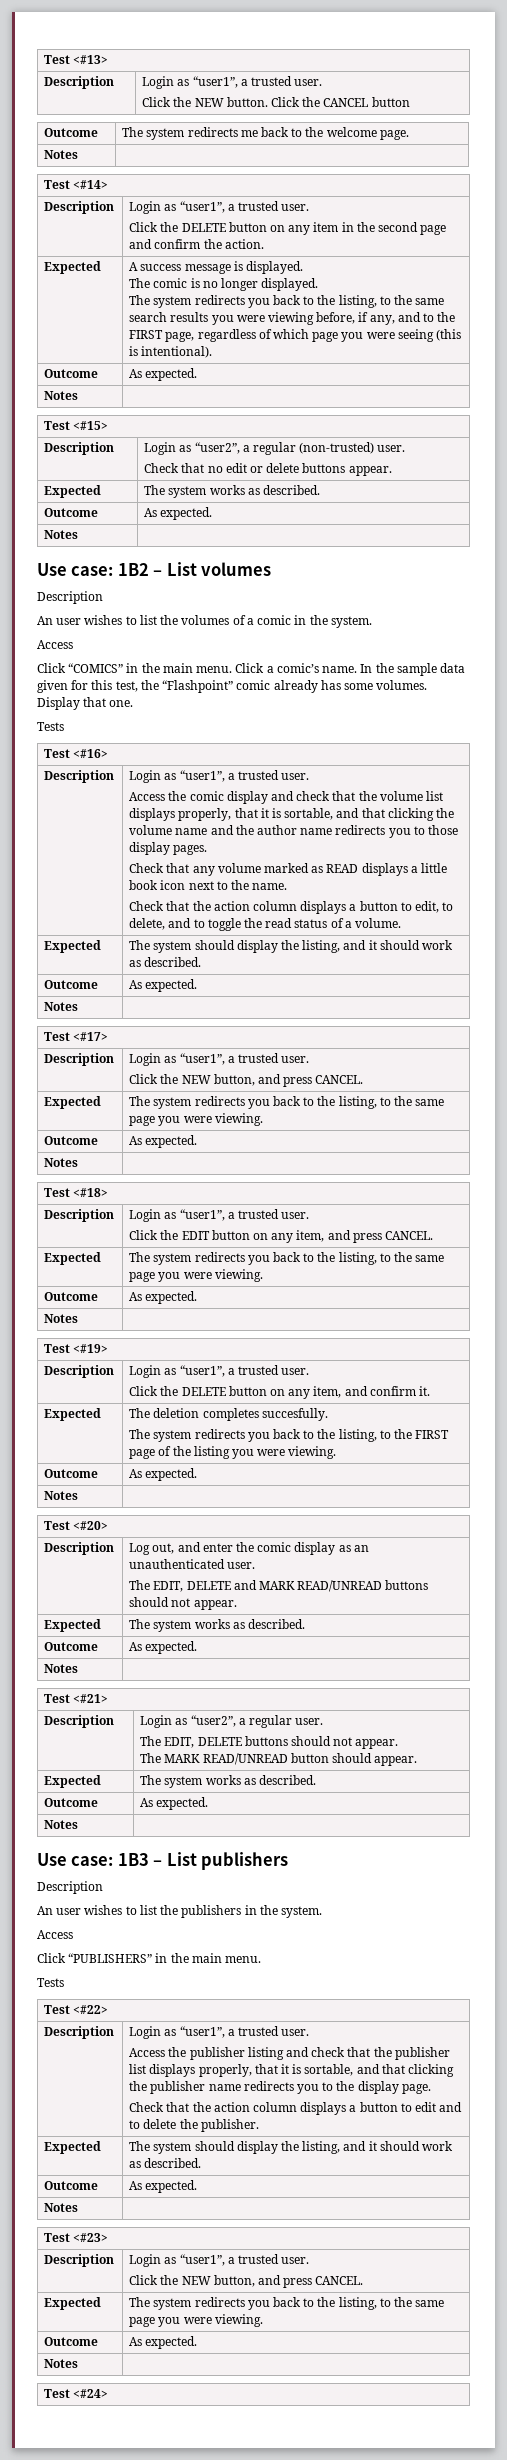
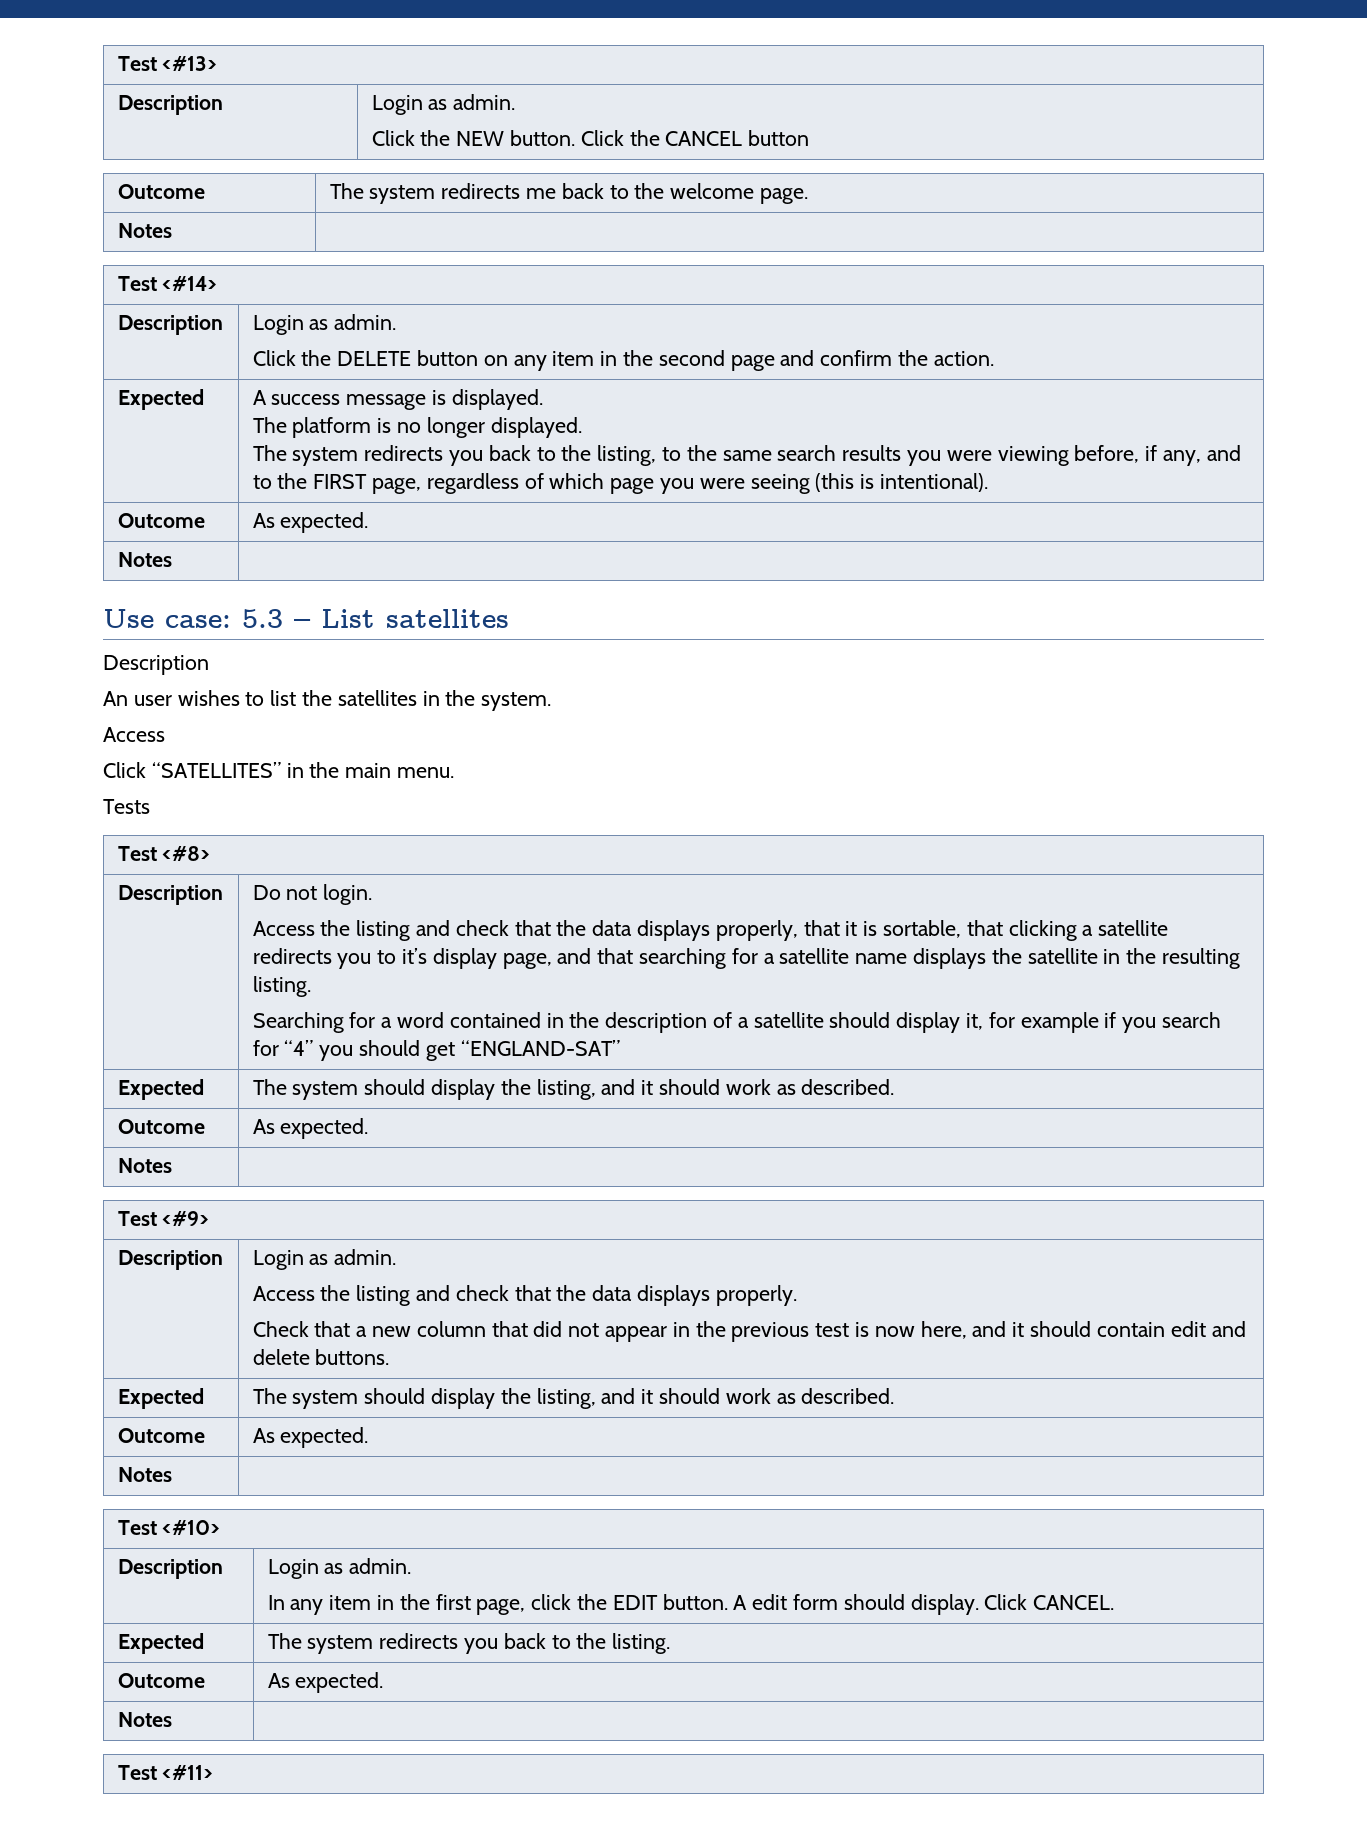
  Test <#13>
- Description | Login as “user1”, a trusted user.
+ Description | Login as admin.
  Test <#14>
- Description | Login as “user1”, a trusted user.
+ Description | Login as admin.
- The comic is no longer displayed.
+ The platform is no longer displayed.
- Test <#15>
- Description | Login as “user2”, a regular (non-trusted) user.
- Check that no edit or delete buttons appear.
- Expected | The system works as described.
- Outcome | As expected.
- Notes |
- Use case: 1B2 – List volumes
+ Use case: 5.3 – List satellites
  Description
- An user wishes to list the volumes of a comic in the system.
+ An user wishes to list the satellites in the system.
  Access
- Click “COMICS” in the main menu. Click a comic’s name. In the sample data given for this test, the “Flashpoint” comic already has some volumes. Display that one.
+ Click “SATELLITES” in the main menu.
  Tests
- Test <#16>
- Description | Login as “user1”, a trusted user.
- Access the comic display and check that the volume list displays properly, that it is sortable, and that clicking the volume name and the author name redirects you to those display pages.
- Check that any volume marked as READ displays a little book icon next to the name.
- Check that the action column displays a button to edit, to delete, and to toggle the read status of a volume.
+ Test <#8>
+ Description | Do not login.
+ Access the listing and check that the data displays properly, that it is sortable, that clicking a satellite redirects you to it’s display page, and that searching for a satellite name displays the satellite in the resulting listing.
+ Searching for a word contained in the description of a satellite should display it, for example if you search for “4” you should get “ENGLAND-SAT”
- Test <#17>
- Description | Login as “user1”, a trusted user.
- Click the NEW button, and press CANCEL.
- Expected | The system redirects you back to the listing, to the same page you were viewing.
- Outcome | As expected.
- Notes |
- Test <#18>
- Description | Login as “user1”, a trusted user.
- Click the EDIT button on any item, and press CANCEL.
- Expected | The system redirects you back to the listing, to the same page you were viewing.
- Outcome | As expected.
- Notes |
- Test <#19>
- Description | Login as “user1”, a trusted user.
- Click the DELETE button on any item, and confirm it.
- Expected | The deletion completes succesfully.
- The system redirects you back to the listing, to the FIRST page of the listing you were viewing.
- Outcome | As expected.
- Notes |
- Test <#20>
- Description | Log out, and enter the comic display as an unauthenticated user.
- The EDIT, DELETE and MARK READ/UNREAD buttons should not appear.
- Expected | The system works as described.
- Outcome | As expected.
- Notes |
- Test <#21>
- Description | Login as “user2”, a regular user.
- The EDIT, DELETE buttons should not appear.
- The MARK READ/UNREAD button should appear.
- Expected | The system works as described.
- Outcome | As expected.
- Notes |
- Use case: 1B3 – List publishers
- Description
- An user wishes to list the publishers in the system.
- Access
- Click “PUBLISHERS” in the main menu.
- Tests
- Test <#22>
- Description | Login as “user1”, a trusted user.
- Access the publisher listing and check that the publisher list displays properly, that it is sortable, and that clicking the publisher name redirects you to the display page.
- Check that the action column displays a button to edit and to delete the publisher.
+ Test <#9>
+ Description | Login as admin.
+ Access the listing and check that the data displays properly.
+ Check that a new column that did not appear in the previous test is now here, and it should contain edit and delete buttons.
- Test <#23>
- Description | Login as “user1”, a trusted user.
- Click the NEW button, and press CANCEL.
- Expected | The system redirects you back to the listing, to the same page you were viewing.
+ Test <#10>
+ Description | Login as admin.
+ In any item in the first page, click the EDIT button. A edit form should display. Click CANCEL.
+ Expected | The system redirects you back to the listing.
  Outcome | As expected.
  Notes |
- Test <#24>
+ Test <#11>

